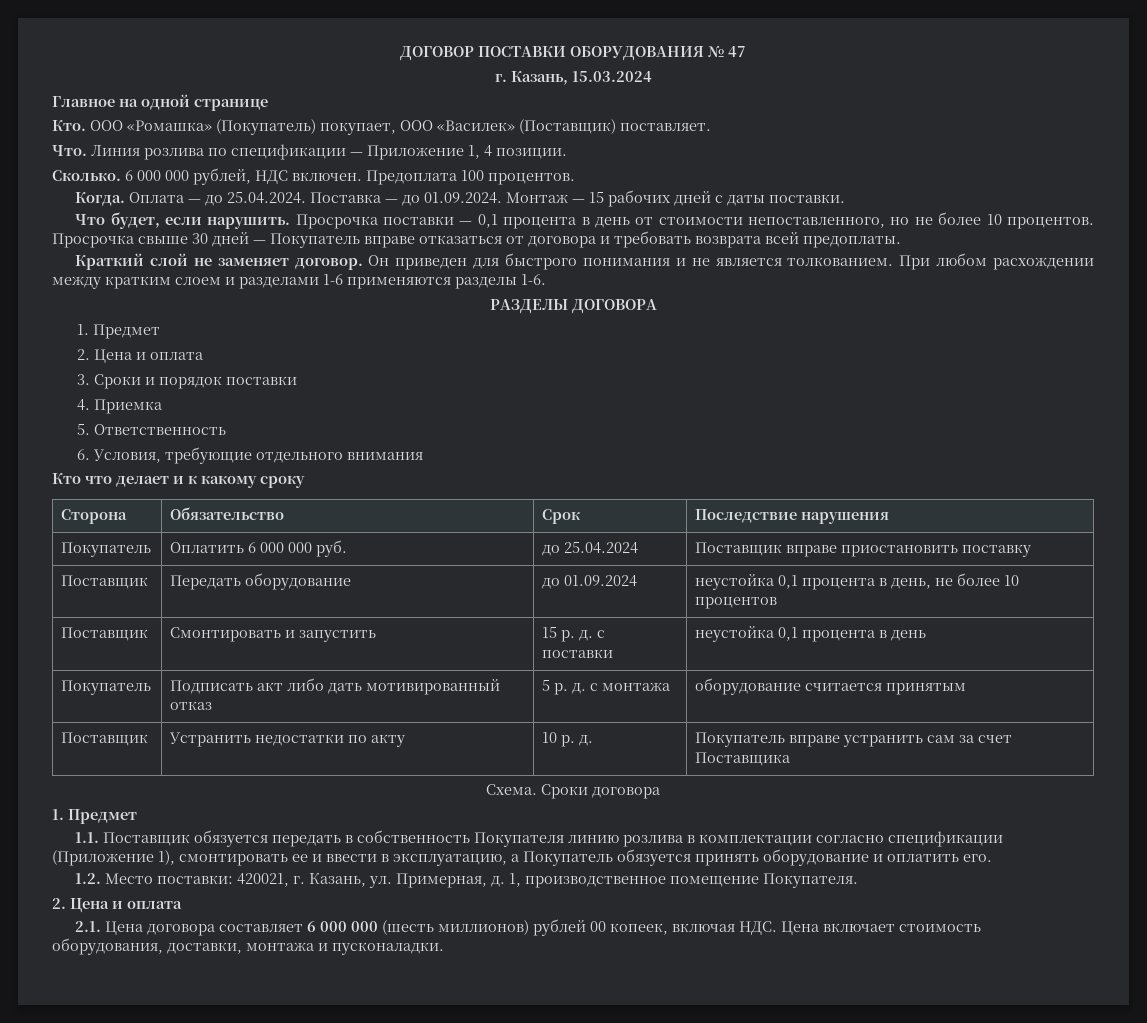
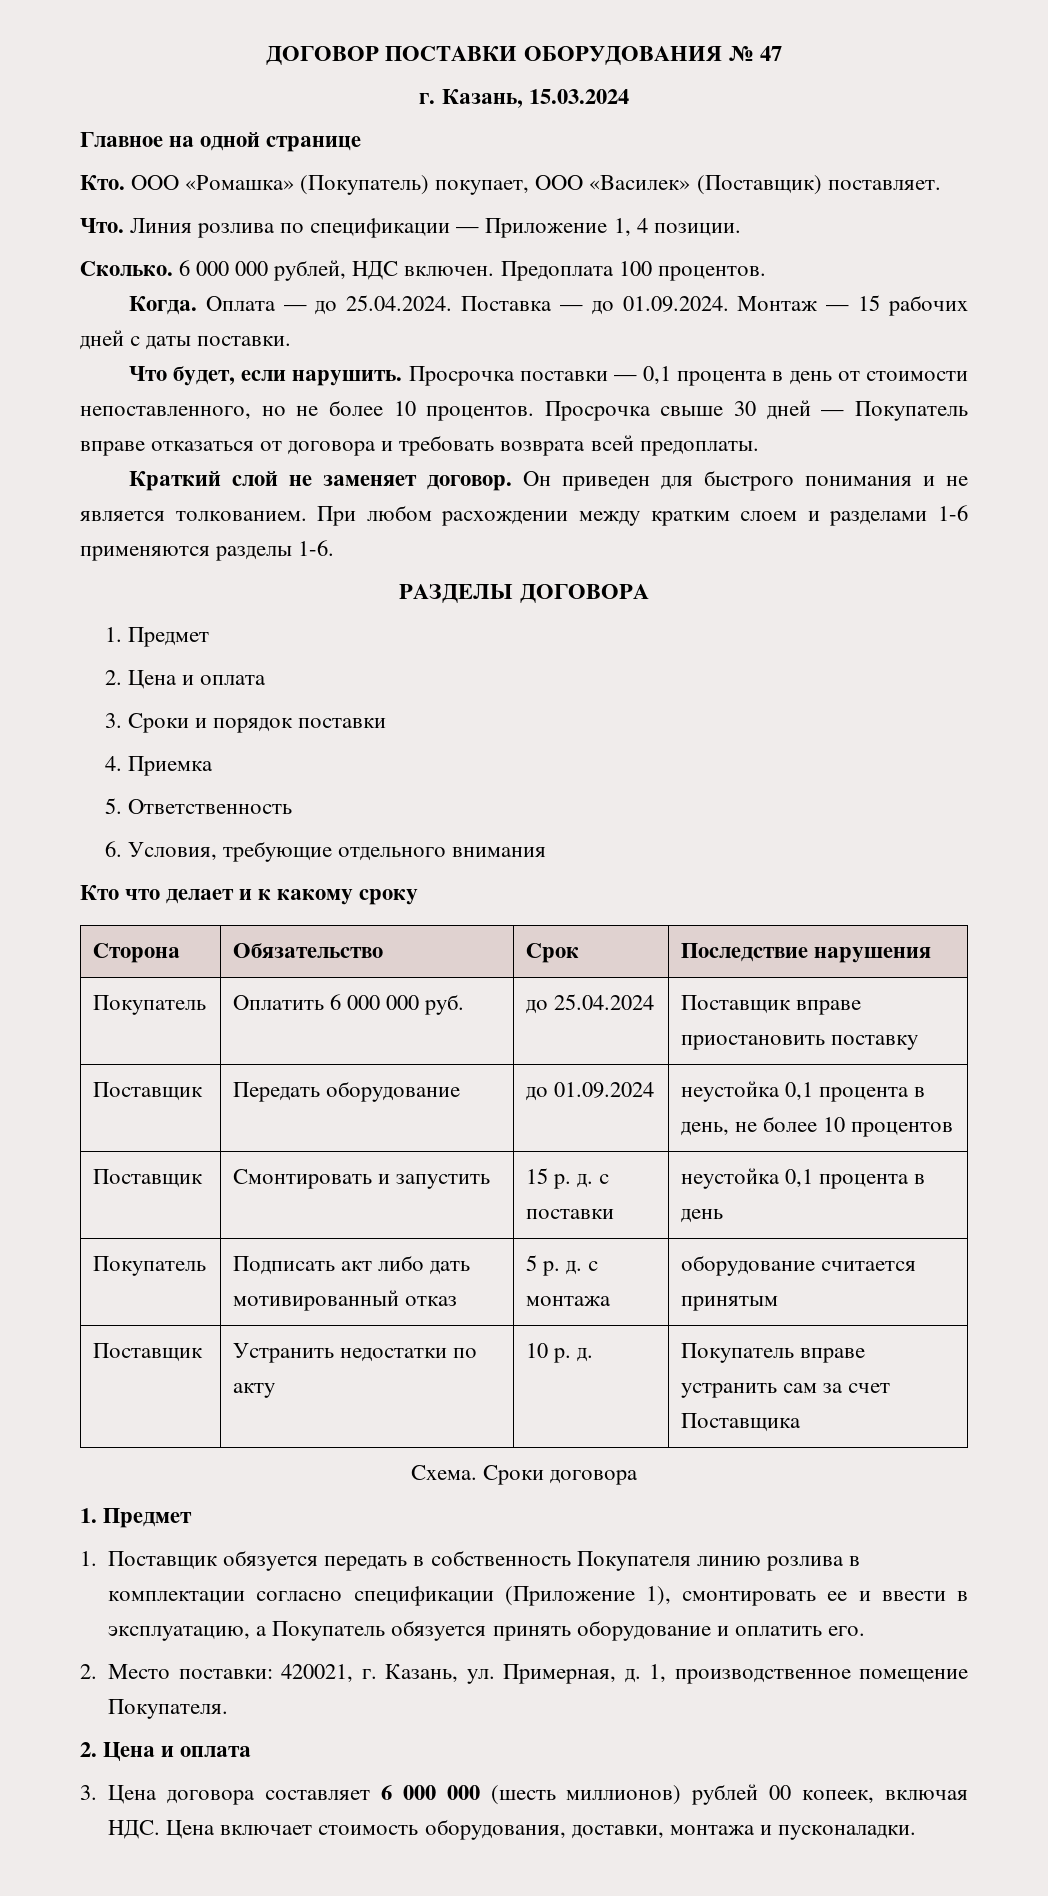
- 1.1. Поставщик обязуется передать в собственность Покупателя линию розлива в комплектации согласно спецификации (Приложение 1), смонтировать ее и ввести в эксплуатацию, а Покупатель обязуется принять оборудование и оплатить его.
+ 1. Поставщик обязуется передать в собственность Покупателя линию розлива в комплектации согласно спецификации (Приложение 1), смонтировать ее и ввести в эксплуатацию, а Покупатель обязуется принять оборудование и оплатить его.
- 1.2. Место поставки: 420021, г. Казань, ул. Примерная, д.
+ 2. Место поставки: 420021, г. Казань, ул. Примерная, д.
- 2.1. Цена договора составляет 6 000 000 (шесть миллионов) рублей 00 копеек, включая НДС. Цена включает стоимость оборудования, доставки, монтажа и пусконаладки.
+ 3. Цена договора составляет 6 000 000 (шесть миллионов) рублей 00 копеек, включая НДС. Цена включает стоимость оборудования, доставки, монтажа и пусконаладки.

